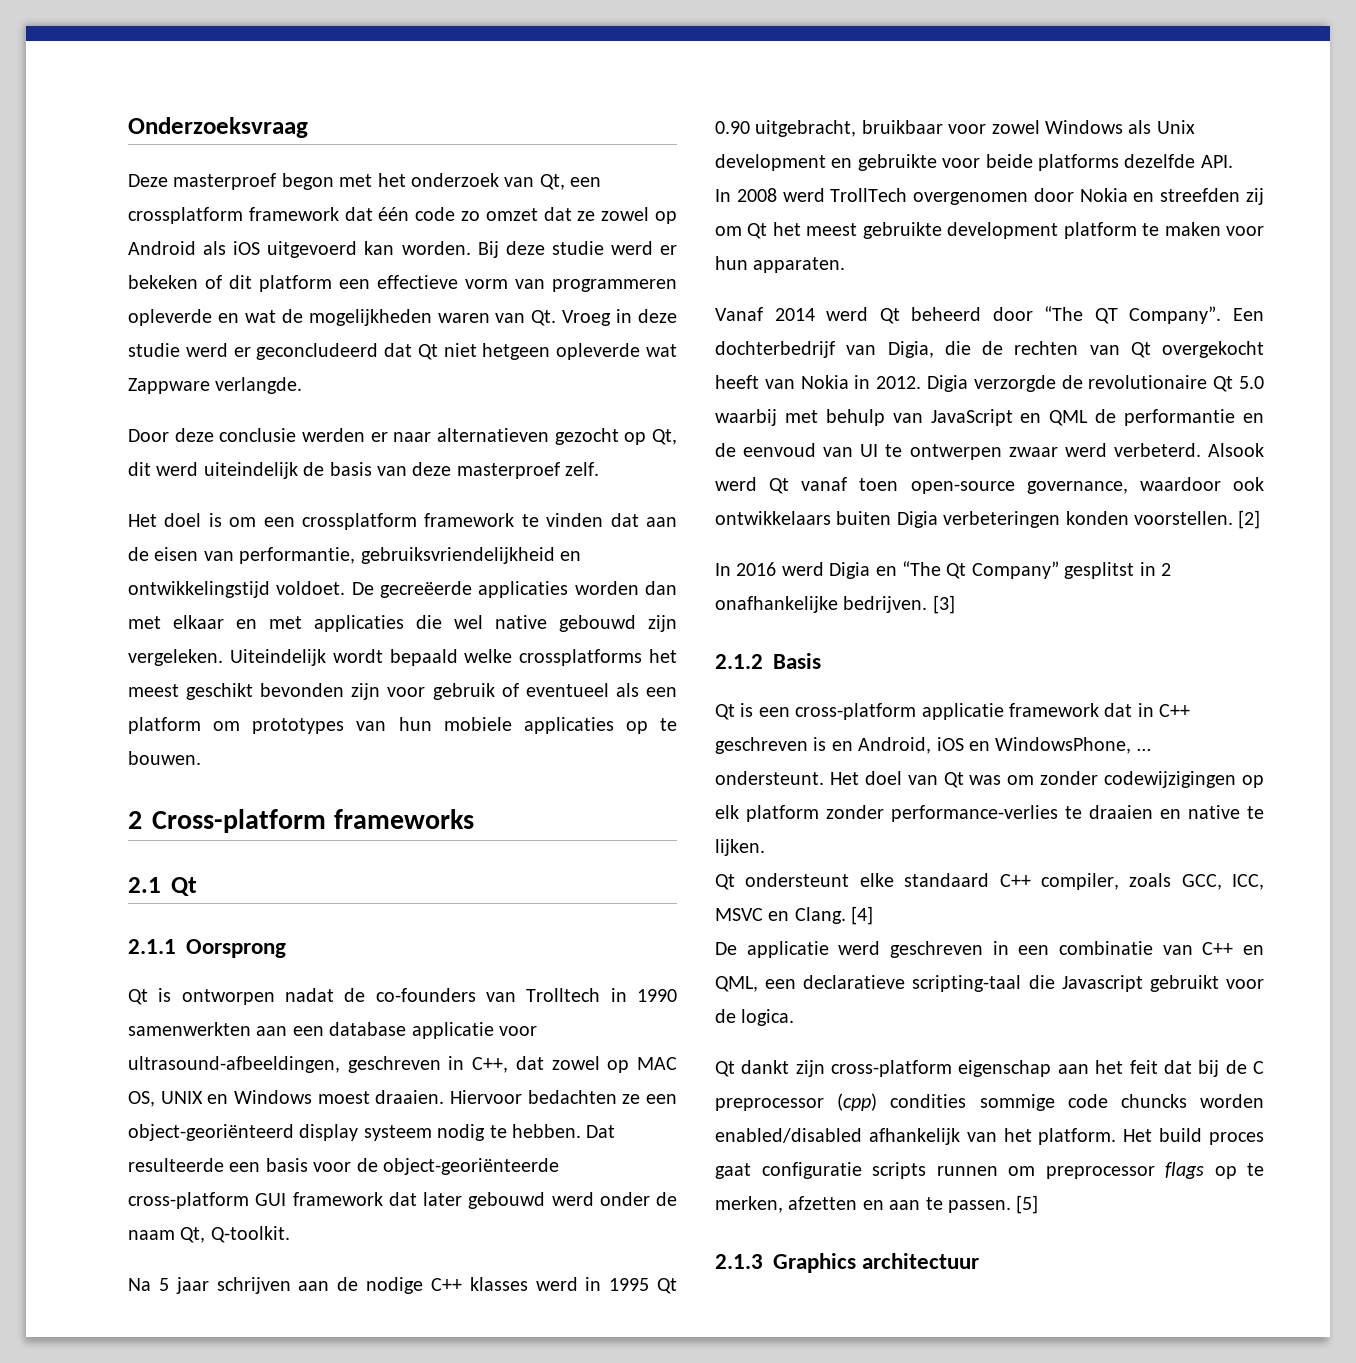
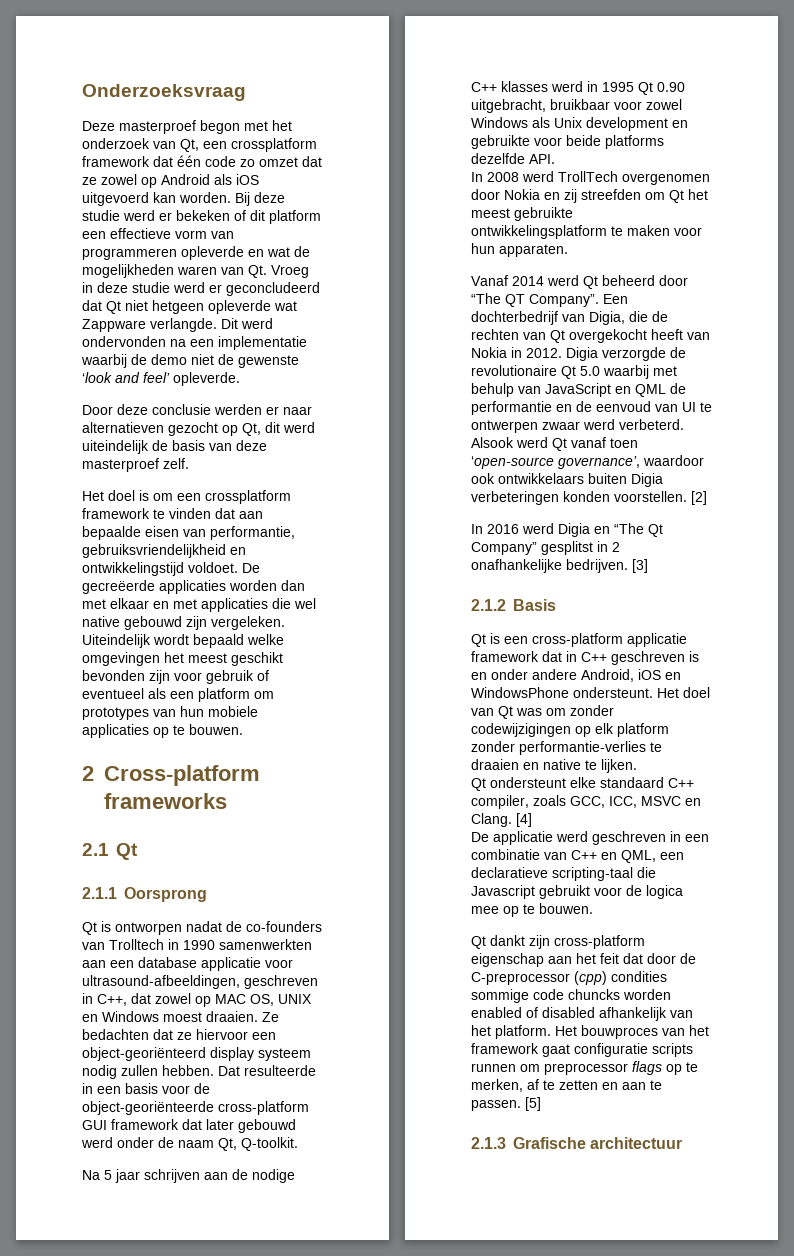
+ Dit werd ondervonden na een implementatie waarbij de demo niet de gewenste ‘look and feel’ opleverde.
- Het doel is om een crossplatform framework te vinden dat aan de eisen van performantie, gebruiksvriendelijkheid en ontwikkelingstijd voldoet.
+ Het doel is om een crossplatform framework te vinden dat aan bepaalde eisen van performantie, gebruiksvriendelijkheid en ontwikkelingstijd voldoet.
- Uiteindelijk wordt bepaald welke crossplatforms het meest geschikt bevonden zijn voor gebruik of eventueel als een platform om prototypes van hun mobiele applicaties op te bouwen.
+ Uiteindelijk wordt bepaald welke omgevingen het meest geschikt bevonden zijn voor gebruik of eventueel als een platform om prototypes van hun mobiele applicaties op te bouwen.
- Hiervoor bedachten ze een object-georiënteerd display systeem nodig te hebben.
+ Ze bedachten dat ze hiervoor een object-georiënteerd display systeem nodig zullen hebben.
- Dat resulteerde een basis voor de object-georiënteerde cross-platform GUI framework dat later gebouwd werd onder de naam Qt, Q-toolkit.
+ Dat resulteerde in een basis voor de object-georiënteerde cross-platform GUI framework dat later gebouwd werd onder de naam Qt, Q-toolkit.
- In 2008 werd TrollTech overgenomen door Nokia en streefden zij om Qt het meest gebruikte development platform te maken voor hun apparaten.
+ In 2008 werd TrollTech overgenomen door Nokia en zij streefden om Qt het meest gebruikte ontwikkelingsplatform te maken voor hun apparaten.
- Alsook werd Qt vanaf toen open-source governance, waardoor ook ontwikkelaars buiten Digia verbeteringen konden voorstellen.
+ Alsook werd Qt vanaf toen ‘open-source governance’, waardoor ook ontwikkelaars buiten Digia verbeteringen konden voorstellen.
- Qt is een cross-platform applicatie framework dat in C++ geschreven is en Android, iOS en WindowsPhone, … ondersteunt.
+ Qt is een cross-platform applicatie framework dat in C++ geschreven is en onder andere Android, iOS en WindowsPhone ondersteunt.
- Het doel van Qt was om zonder codewijzigingen op elk platform zonder performance-verlies te draaien en native te lijken.
+ Het doel van Qt was om zonder codewijzigingen op elk platform zonder performantie-verlies te draaien en native te lijken.
- De applicatie werd geschreven in een combinatie van C++ en QML, een declaratieve scripting-taal die Javascript gebruikt voor de logica.
+ De applicatie werd geschreven in een combinatie van C++ en QML, een declaratieve scripting-taal die Javascript gebruikt voor de logica mee op te bouwen.
- Qt dankt zijn cross-platform eigenschap aan het feit dat bij de C preprocessor (cpp) condities sommige code chuncks worden enabled/disabled afhankelijk van het platform.
+ Qt dankt zijn cross-platform eigenschap aan het feit dat door de C-preprocessor (cpp) condities sommige code chuncks worden enabled of disabled afhankelijk van het platform.
- Het build proces gaat configuratie scripts runnen om preprocessor flags op te merken, afzetten en aan te passen.
+ Het bouwproces van het framework gaat configuratie scripts runnen om preprocessor flags op te merken, af te zetten en aan te passen.
- 2.1.3 Graphics architectuur
+ 2.1.3 Grafische architectuur

